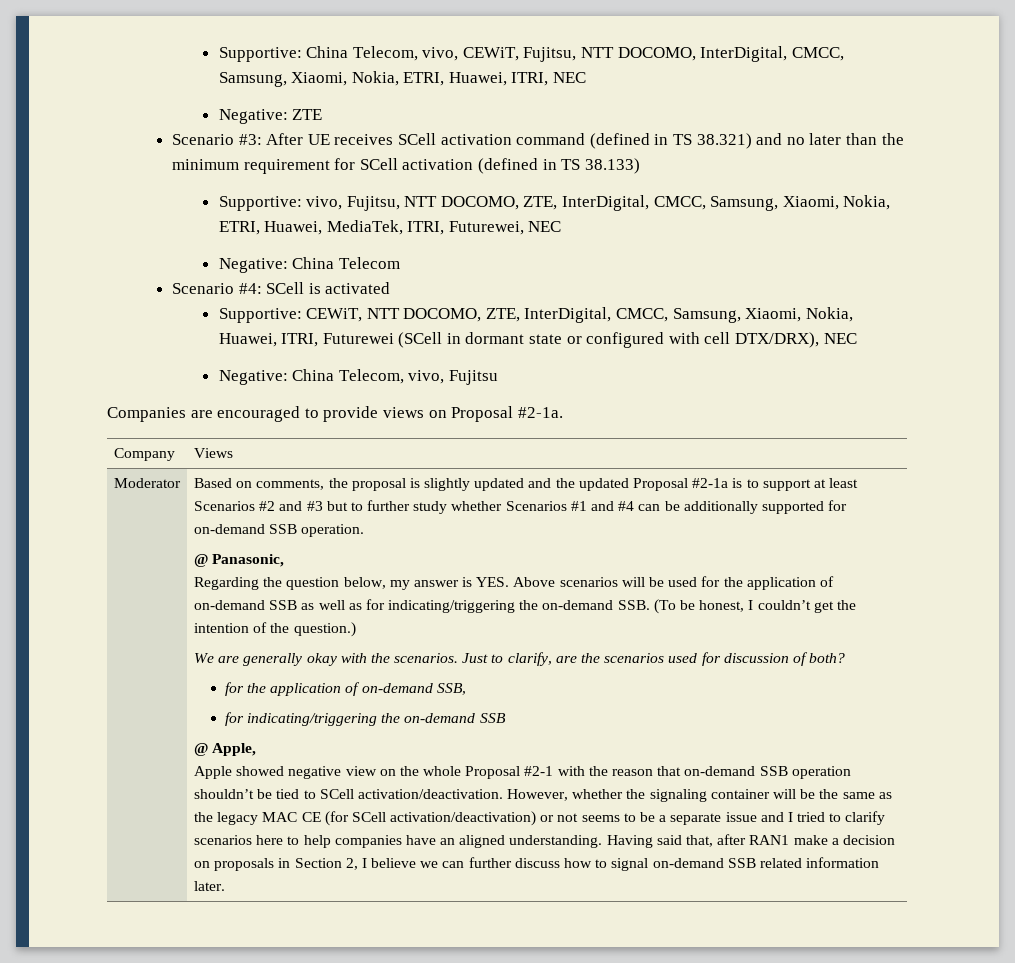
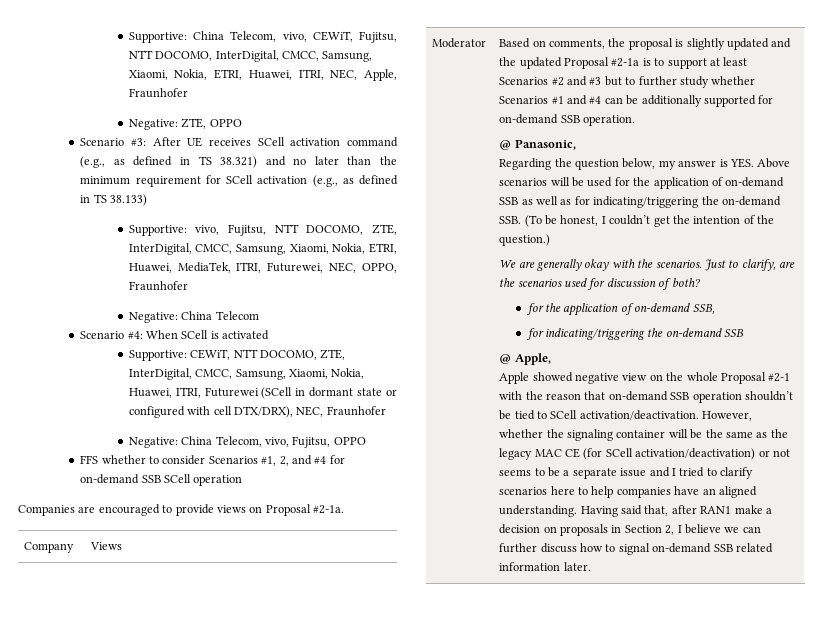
- Supportive: China Telecom, vivo, CEWiT, Fujitsu, NTT DOCOMO, InterDigital, CMCC, Samsung, Xiaomi, Nokia, ETRI, Huawei, ITRI, NEC
- Negative: ZTE
+ Supportive: China Telecom, vivo, CEWiT, Fujitsu, NTT DOCOMO, InterDigital, CMCC, Samsung, Xiaomi, Nokia, ETRI, Huawei, ITRI, NEC, Apple, Fraunhofer
+ Negative: ZTE, OPPO
- Scenario #3: After UE receives SCell activation command (defined in TS 38.321) and no later than the minimum requirement for SCell activation (defined in TS 38.133)
+ Scenario #3: After UE receives SCell activation command (e.g., as defined in TS 38.321) and no later than the minimum requirement for SCell activation (e.g., as defined in TS 38.133)
- Supportive: vivo, Fujitsu, NTT DOCOMO, ZTE, InterDigital, CMCC, Samsung, Xiaomi, Nokia, ETRI, Huawei, MediaTek, ITRI, Futurewei, NEC
+ Supportive: vivo, Fujitsu, NTT DOCOMO, ZTE, InterDigital, CMCC, Samsung, Xiaomi, Nokia, ETRI, Huawei, MediaTek, ITRI, Futurewei, NEC, OPPO, Fraunhofer
- Scenario #4: SCell is activated
+ Scenario #4: When SCell is activated
- Supportive: CEWiT, NTT DOCOMO, ZTE, InterDigital, CMCC, Samsung, Xiaomi, Nokia, Huawei, ITRI, Futurewei (SCell in dormant state or configured with cell DTX/DRX), NEC
+ Supportive: CEWiT, NTT DOCOMO, ZTE, InterDigital, CMCC, Samsung, Xiaomi, Nokia, Huawei, ITRI, Futurewei (SCell in dormant state or configured with cell DTX/DRX), NEC, Fraunhofer
- Negative: China Telecom, vivo, Fujitsu
+ Negative: China Telecom, vivo, Fujitsu, OPPO
+ FFS whether to consider Scenarios #1, 2, and #4 for on-demand SSB SCell operation

